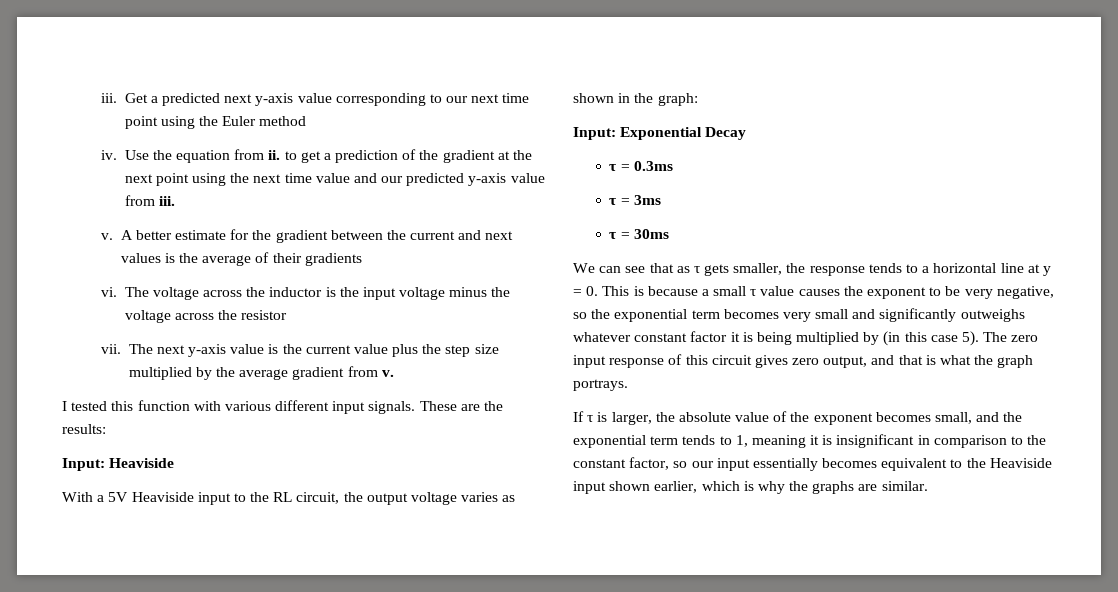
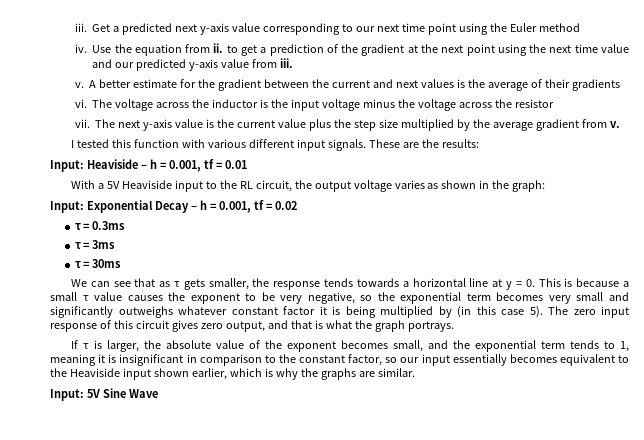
- Input: Heaviside
+ Input: Heaviside – h = 0.001, tf = 0.01
- Input: Exponential Decay
+ Input: Exponential Decay – h = 0.001, tf = 0.02
- We can see that as τ gets smaller, the response tends to a horizontal line at y = 0. This is because a small τ value causes the exponent to be very negative, so the exponential term becomes very small and significantly outweighs whatever constant factor it is being multiplied by (in this case 5).
+ We can see that as τ gets smaller, the response tends towards a horizontal line at y = 0. This is because a small τ value causes the exponent to be very negative, so the exponential term becomes very small and significantly outweighs whatever constant factor it is being multiplied by (in this case 5).
+ Input: 5V Sine Wave

